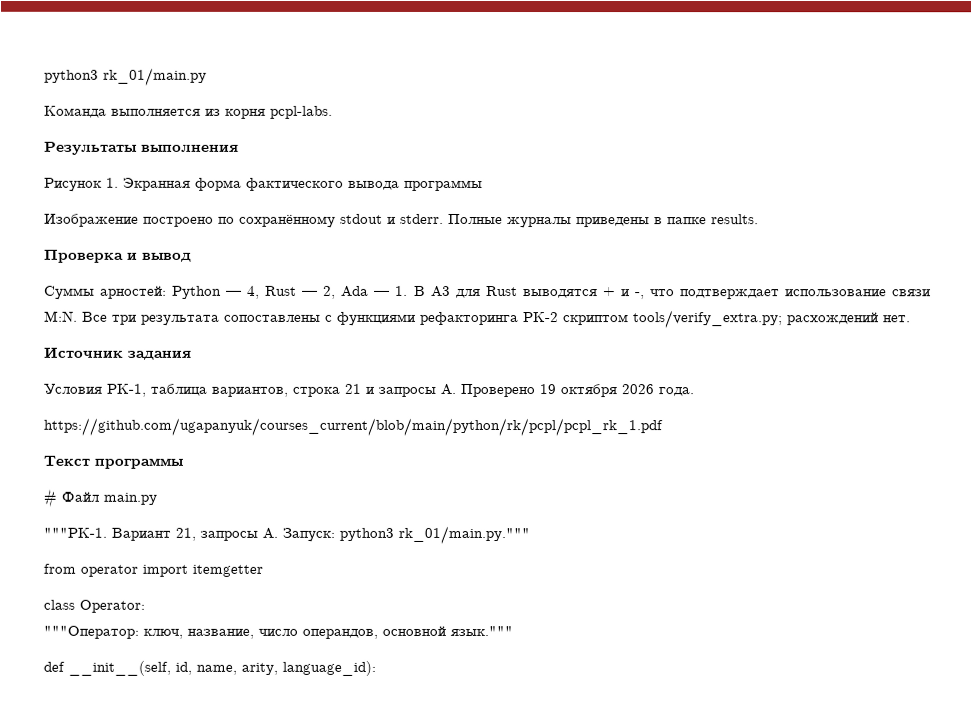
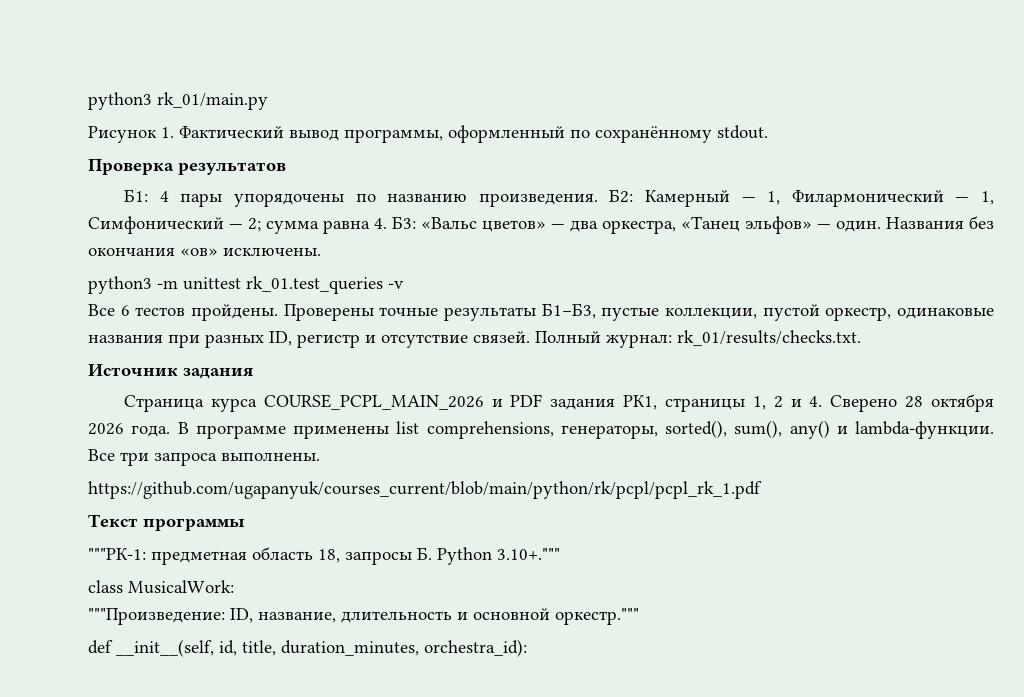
- Команда выполняется из корня pcpl-labs.
- Результаты выполнения
- Рисунок 1. Экранная форма фактического вывода программы
- Изображение построено по сохранённому stdout и stderr. Полные журналы приведены в папке results.
- Проверка и вывод
- Суммы арностей: Python — 4, Rust — 2, Ada — 1. В А3 для Rust выводятся + и -, что подтверждает использование связи M:N. Все три результата сопоставлены с функциями рефакторинга РК-2 скриптом tools/verify_extra.py; расхождений нет.
+ Рисунок 1. Фактический вывод программы, оформленный по сохранённому stdout.
+ Проверка результатов
+ Б1: 4 пары упорядочены по названию произведения. Б2: Камерный — 1, Филармонический — 1, Симфонический — 2; сумма равна 4. Б3: «Вальс цветов» — два оркестра, «Танец эльфов» — один. Названия без окончания «ов» исключены.
+ python3 -m unittest rk_01.test_queries -v
+ Все 6 тестов пройдены. Проверены точные результаты Б1–Б3, пустые коллекции, пустой оркестр, одинаковые названия при разных ID, регистр и отсутствие связей. Полный журнал: rk_01/results/checks.txt.
  Источник задания
- Условия РК-1, таблица вариантов, строка 21 и запросы А. Проверено 19 октября 2026 года.
+ Страница курса COURSE_PCPL_MAIN_2026 и PDF задания РК1, страницы 1, 2 и 4. Сверено 28 октября 2026 года. В программе применены list comprehensions, генераторы, sorted(), sum(), any() и lambda-функции. Все три запроса выполнены.
  https://github.com/ugapanyuk/courses_current/blob/main/python/rk/pcpl/pcpl_rk_1.pdf
  Текст программы
- # Файл main.py
- """РК-1. Вариант 21, запросы А. Запуск: python3 rk_01/main.py."""
- from operator import itemgetter
- class Operator:
- """Оператор: ключ, название, число операндов, основной язык."""
+ """РК-1: предметная область 18, запросы Б. Python 3.10+."""
+ class MusicalWork:
+ """Произведение: ID, название, длительность и основной оркестр."""
- def __init__(self, id, name, arity, language_id):
+ def __init__(self, id, title, duration_minutes, orchestra_id):

